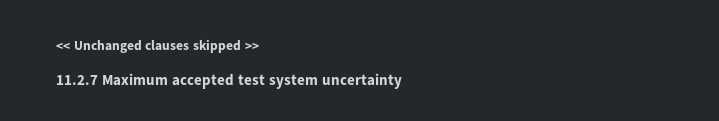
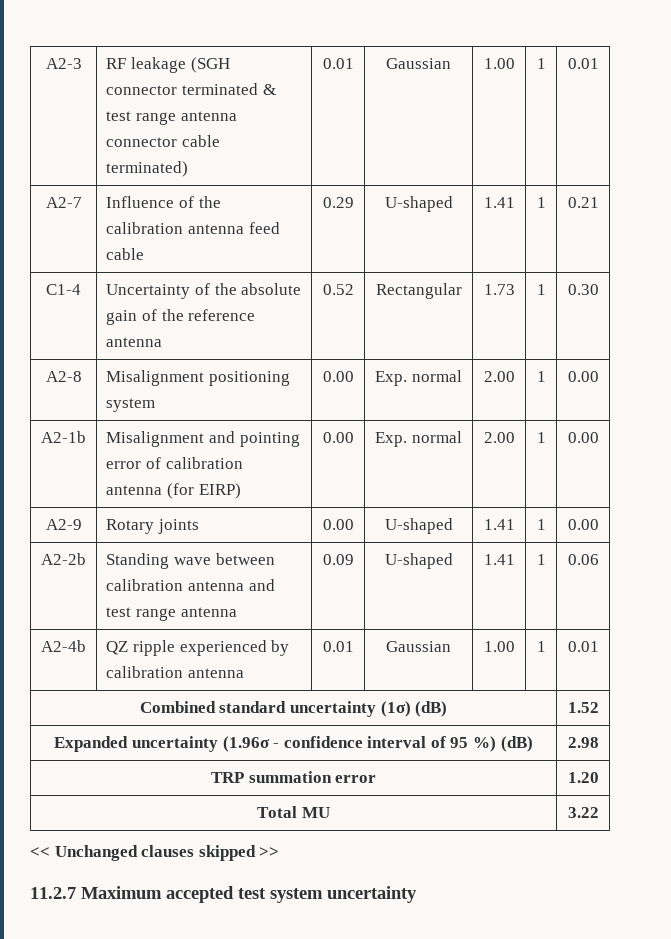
+ A2-3 | RF leakage (SGH connector terminated & test range antenna connector cable terminated) | 0.01 | Gaussian | 1.00 | 1 | 0.01
+ A2-7 | Influence of the calibration antenna feed cable | 0.29 | U-shaped | 1.41 | 1 | 0.21
+ C1-4 | Uncertainty of the absolute gain of the reference antenna | 0.52 | Rectangular | 1.73 | 1 | 0.30
+ A2-8 | Misalignment positioning system | 0.00 | Exp. normal | 2.00 | 1 | 0.00
+ A2-1b | Misalignment and pointing error of calibration antenna (for EIRP) | 0.00 | Exp. normal | 2.00 | 1 | 0.00
+ A2-9 | Rotary joints | 0.00 | U-shaped | 1.41 | 1 | 0.00
+ A2-2b | Standing wave between calibration antenna and test range antenna | 0.09 | U-shaped | 1.41 | 1 | 0.06
+ A2-4b | QZ ripple experienced by calibration antenna | 0.01 | Gaussian | 1.00 | 1 | 0.01
+ Combined standard uncertainty (1σ) (dB) | 1.52
+ Expanded uncertainty (1.96σ - confidence interval of 95 %) (dB) | 2.98
+ TRP summation error | 1.20
+ Total MU | 3.22

